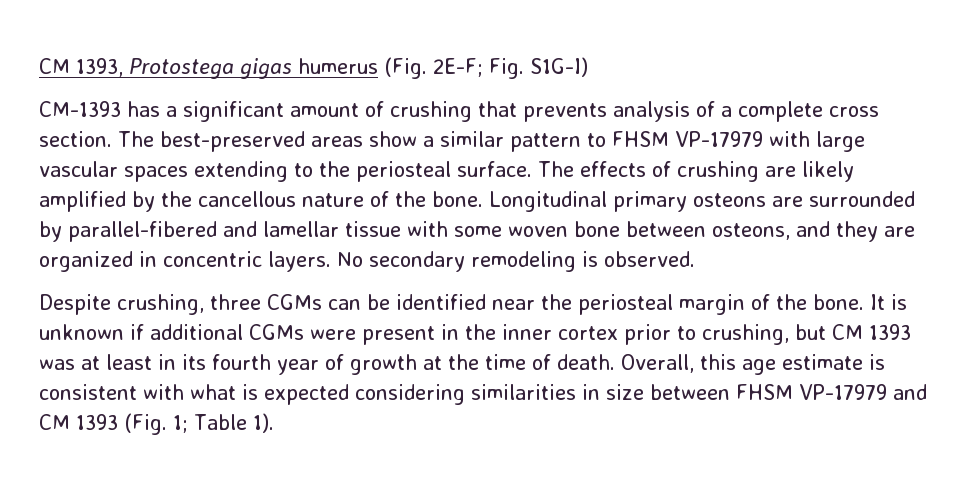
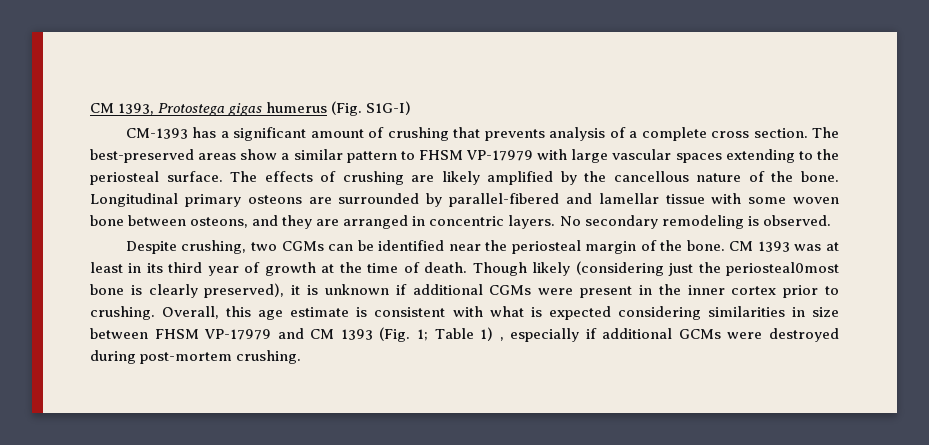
- CM 1393, Protostega gigas humerus (Fig. 2E-F; Fig. S1G-I)
+ CM 1393, Protostega gigas humerus (Fig. S1G-I)
- Longitudinal primary osteons are surrounded by parallel-fibered and lamellar tissue with some woven bone between osteons, and they are organized in concentric layers.
+ Longitudinal primary osteons are surrounded by parallel-fibered and lamellar tissue with some woven bone between osteons, and they are arranged in concentric layers.
- Despite crushing, three CGMs can be identified near the periosteal margin of the bone.
+ Despite crushing, two CGMs can be identified near the periosteal margin of the bone.
- It is unknown if additional CGMs were present in the inner cortex prior to crushing, but CM 1393 was at least in its fourth year of growth at the time of death.
+ CM 1393 was at least in its third year of growth at the time of death. Though likely (considering just the periosteal0most bone is clearly preserved), it is unknown if additional CGMs were present in the inner cortex prior to crushing.
- Overall, this age estimate is consistent with what is expected considering similarities in size between FHSM VP-17979 and CM 1393 (Fig. 1; Table 1).
+ Overall, this age estimate is consistent with what is expected considering similarities in size between FHSM VP-17979 and CM 1393 (Fig. 1; Table 1) , especially if additional GCMs were destroyed during post-mortem crushing.

